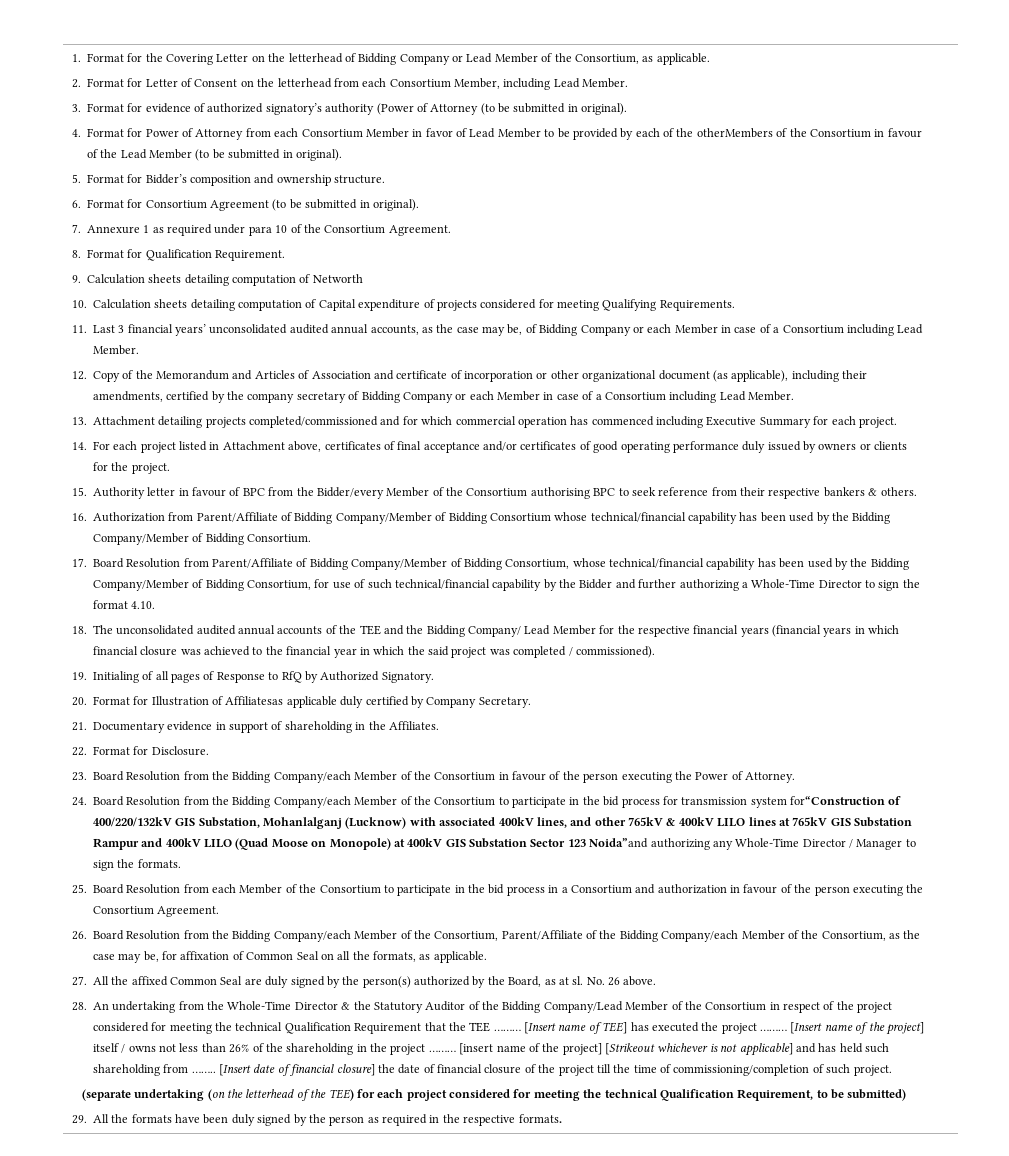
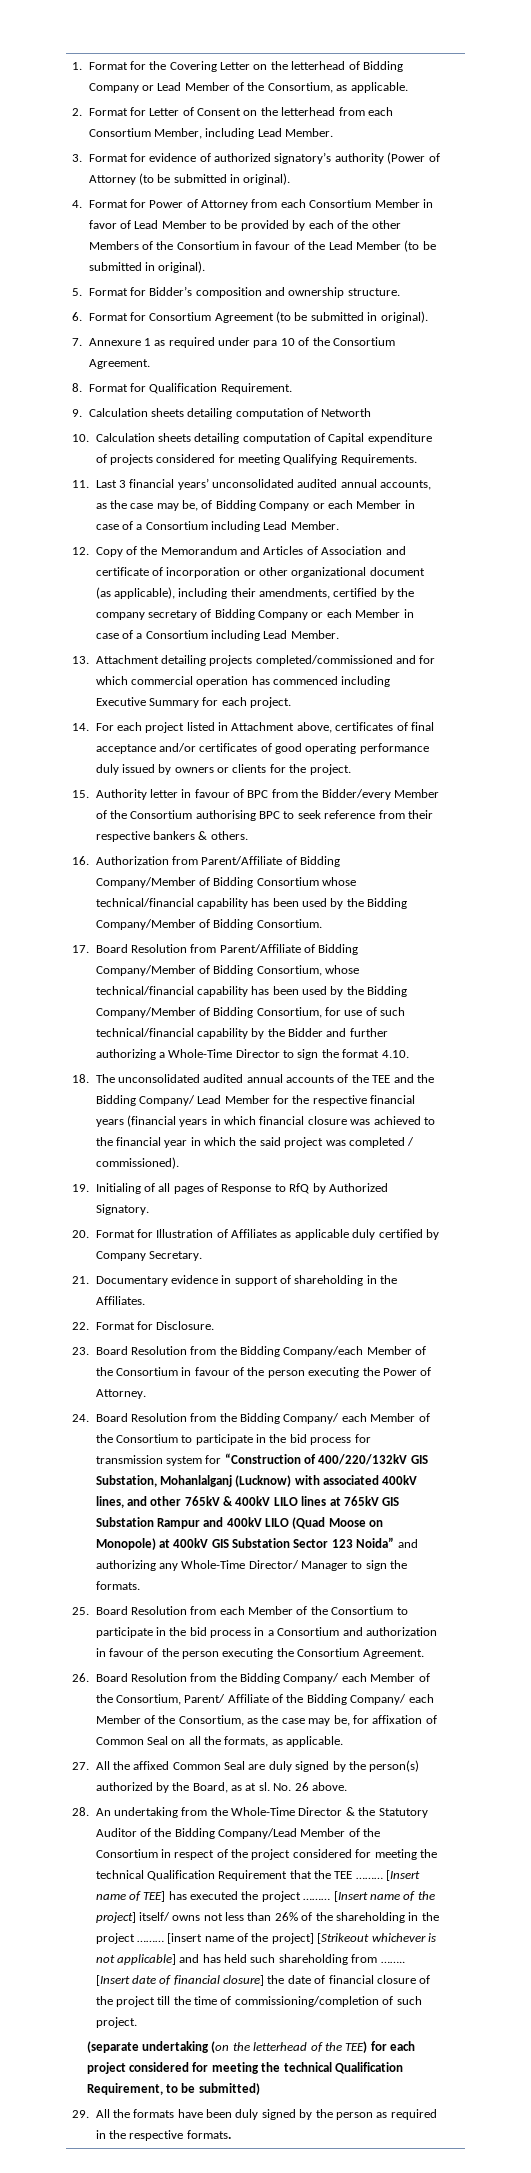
- 4. Format for Power of Attorney from each Consortium Member in favor of Lead Member to be provided by each of the otherMembers of the Consortium in favour of the Lead Member (to be submitted in original).
+ 4. Format for Power of Attorney from each Consortium Member in favor of Lead Member to be provided by each of the other Members of the Consortium in favour of the Lead Member (to be submitted in original).
- 20. Format for Illustration of Affiliatesas applicable duly certified by Company Secretary.
+ 20. Format for Illustration of Affiliates as applicable duly certified by Company Secretary.
- 24. Board Resolution from the Bidding Company/each Member of the Consortium to participate in the bid process for transmission system for“Construction of 400/220/132kV GIS Substation, Mohanlalganj (Lucknow) with associated 400kV lines, and other 765kV & 400kV LILO lines at 765kV GIS Substation Rampur and 400kV LILO (Quad Moose on Monopole) at 400kV GIS Substation Sector 123 Noida”and authorizing any Whole-Time Director / Manager to sign the formats.
+ 24. Board Resolution from the Bidding Company/ each Member of the Consortium to participate in the bid process for transmission system for “Construction of 400/220/132kV GIS Substation, Mohanlalganj (Lucknow) with associated 400kV lines, and other 765kV & 400kV LILO lines at 765kV GIS Substation Rampur and 400kV LILO (Quad Moose on Monopole) at 400kV GIS Substation Sector 123 Noida” and authorizing any Whole-Time Director/ Manager to sign the formats.
- 26. Board Resolution from the Bidding Company/each Member of the Consortium, Parent/Affiliate of the Bidding Company/each Member of the Consortium, as the case may be, for affixation of Common Seal on all the formats, as applicable.
+ 26. Board Resolution from the Bidding Company/ each Member of the Consortium, Parent/ Affiliate of the Bidding Company/ each Member of the Consortium, as the case may be, for affixation of Common Seal on all the formats, as applicable.
- [Insert name of the project] itself / owns not less than 26% of the shareholding in the project ………
+ [Insert name of the project] itself/ owns not less than 26% of the shareholding in the project ………

